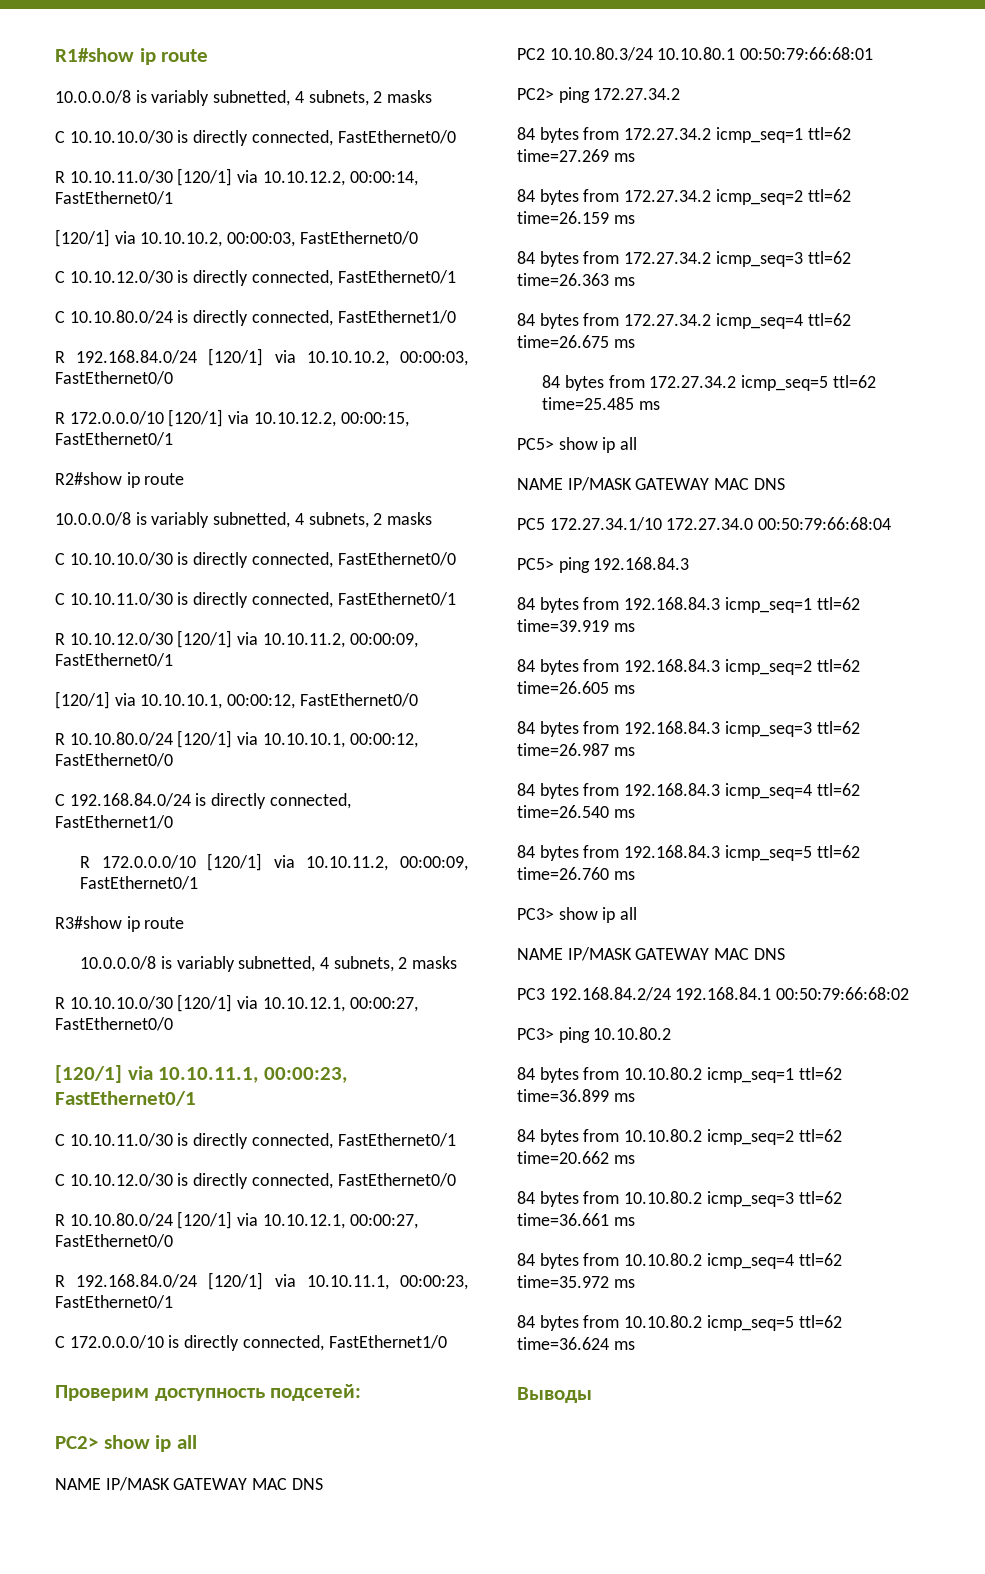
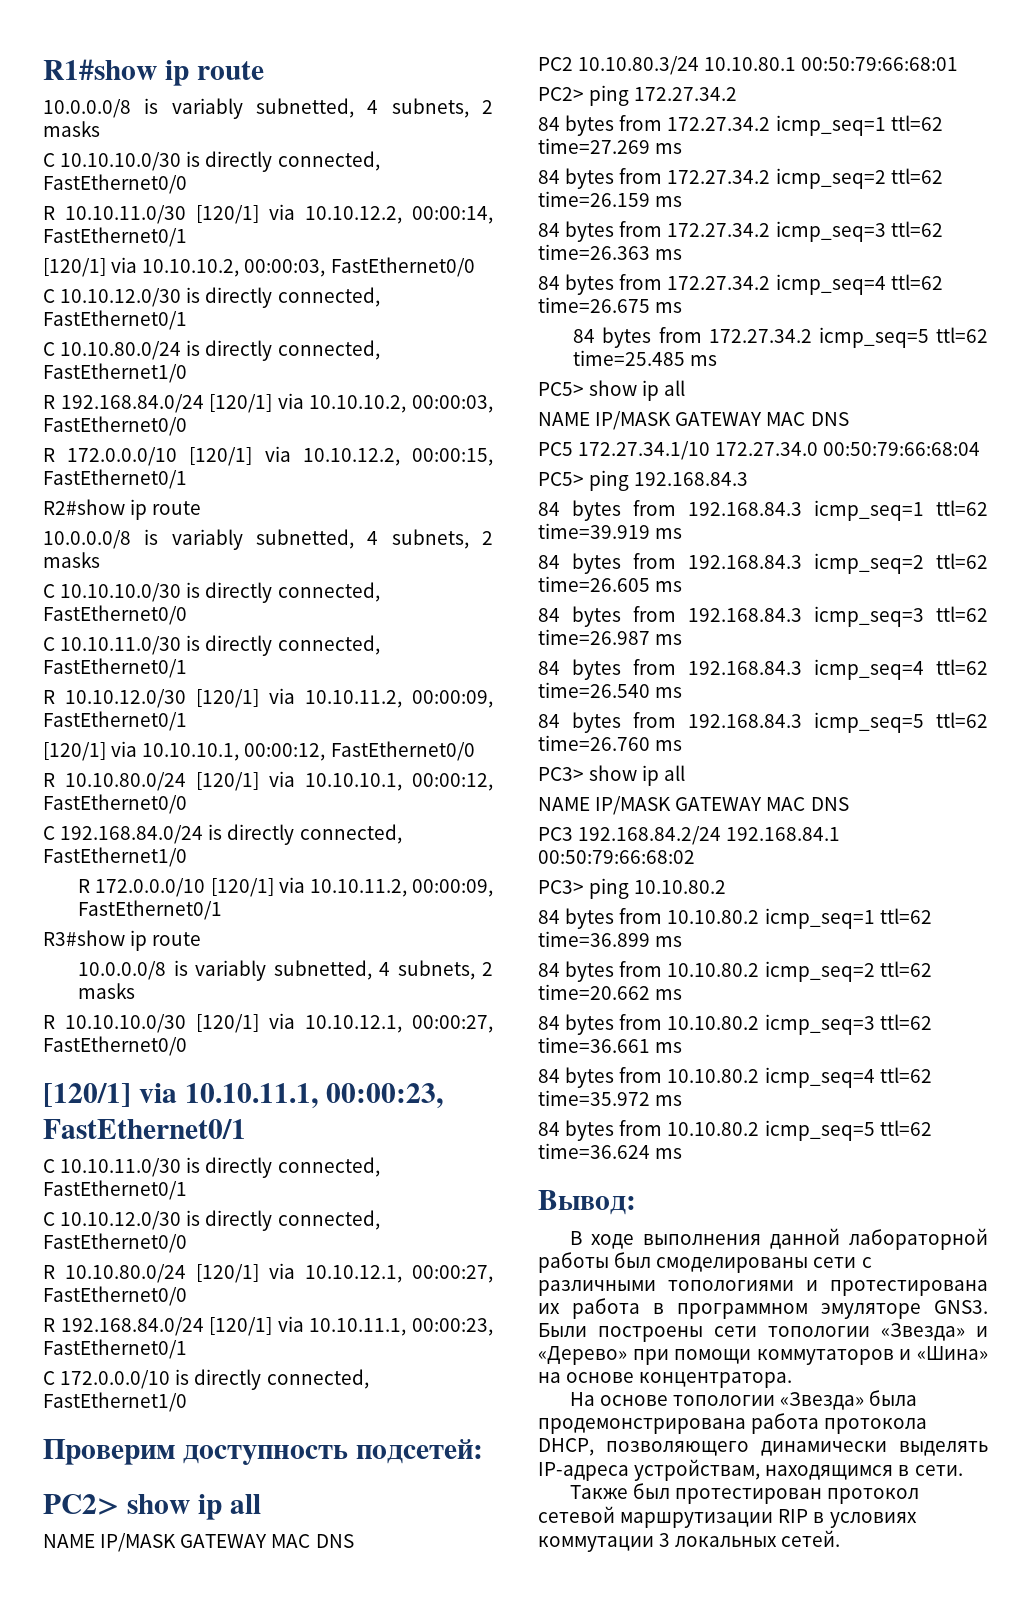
- Выводы
+ Вывод:
+ В ходе выполнения данной лабораторной работы был смоделированы сети с различными топологиями и протестирована их работа в программном эмуляторе GNS3. Были построены сети топологии «Звезда» и «Дерево» при помощи коммутаторов и «Шина» на основе концентратора.
+ На основе топологии «Звезда» была продемонстрирована работа протокола DHCP, позволяющего динамически выделять IP-адреса устройствам, находящимся в сети.
+ Также был протестирован протокол сетевой маршрутизации RIP в условиях коммутации 3 локальных сетей.

